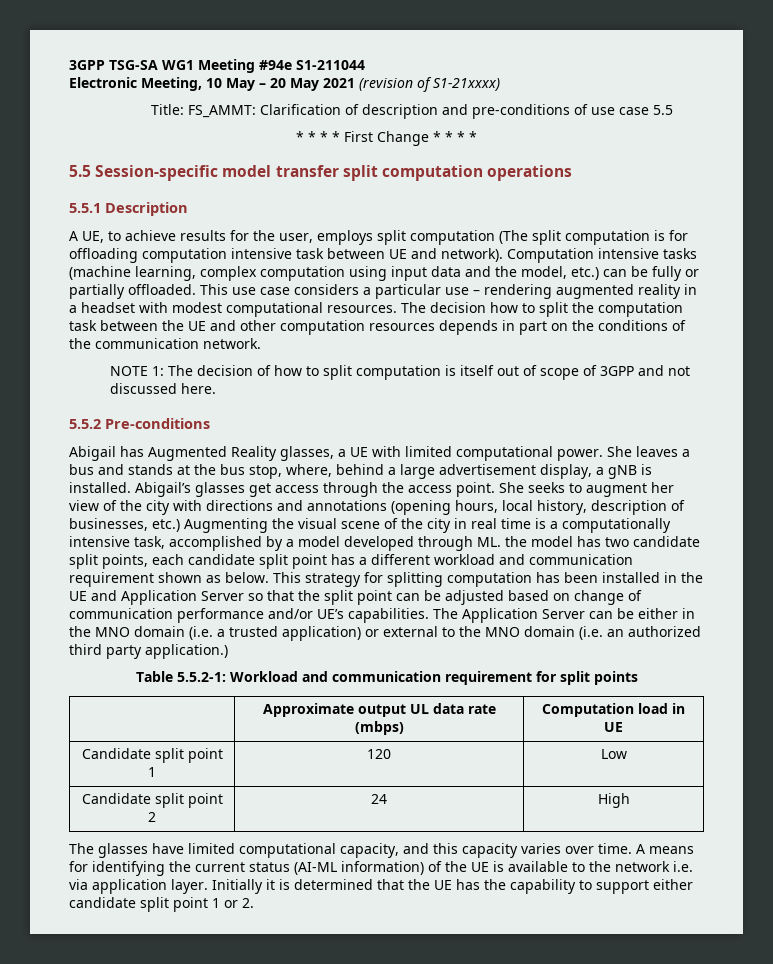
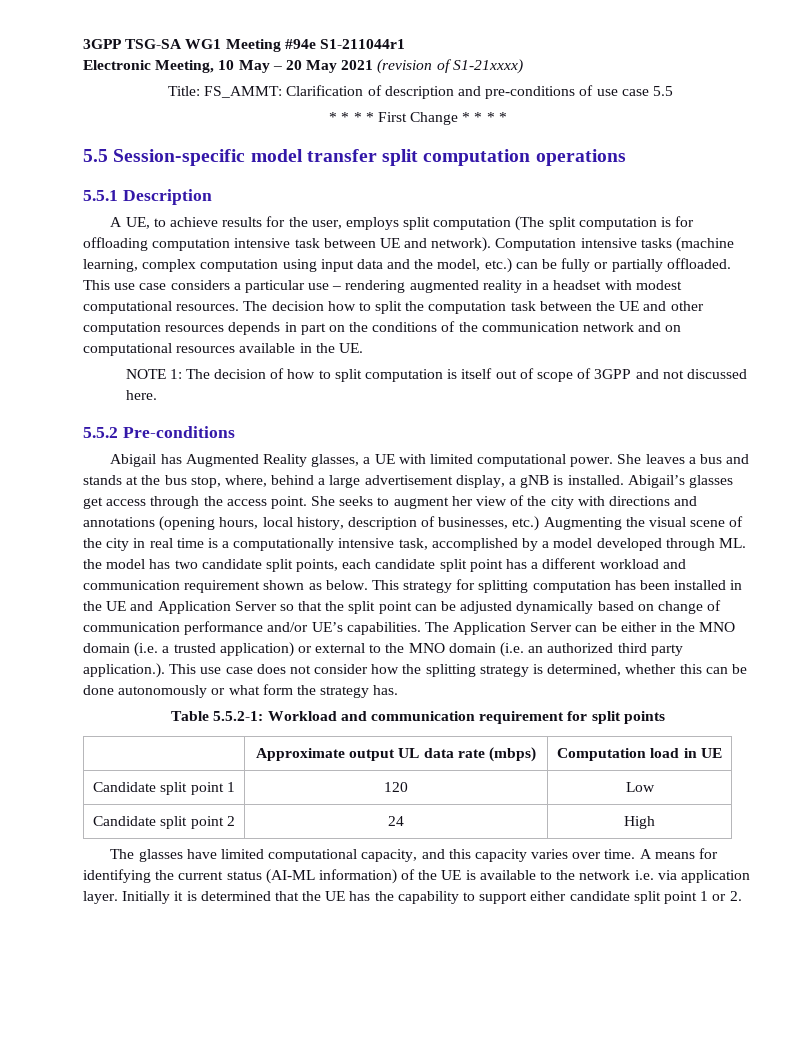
- 3GPP TSG-SA WG1 Meeting #94e S1-211044
+ 3GPP TSG-SA WG1 Meeting #94e S1-211044r1
- The decision how to split the computation task between the UE and other computation resources depends in part on the conditions of the communication network.
+ The decision how to split the computation task between the UE and other computation resources depends in part on the conditions of the communication network and on computational resources available in the UE.
- This strategy for splitting computation has been installed in the UE and Application Server so that the split point can be adjusted based on change of communication performance and/or UE’s capabilities.
+ This strategy for splitting computation has been installed in the UE and Application Server so that the split point can be adjusted dynamically based on change of communication performance and/or UE’s capabilities.
- The Application Server can be either in the MNO domain (i.e. a trusted application) or external to the MNO domain (i.e. an authorized third party application.)
+ The Application Server can be either in the MNO domain (i.e. a trusted application) or external to the MNO domain (i.e. an authorized third party application.). This use case does not consider how the splitting strategy is determined, whether this can be done autonomously or what form the strategy has.

